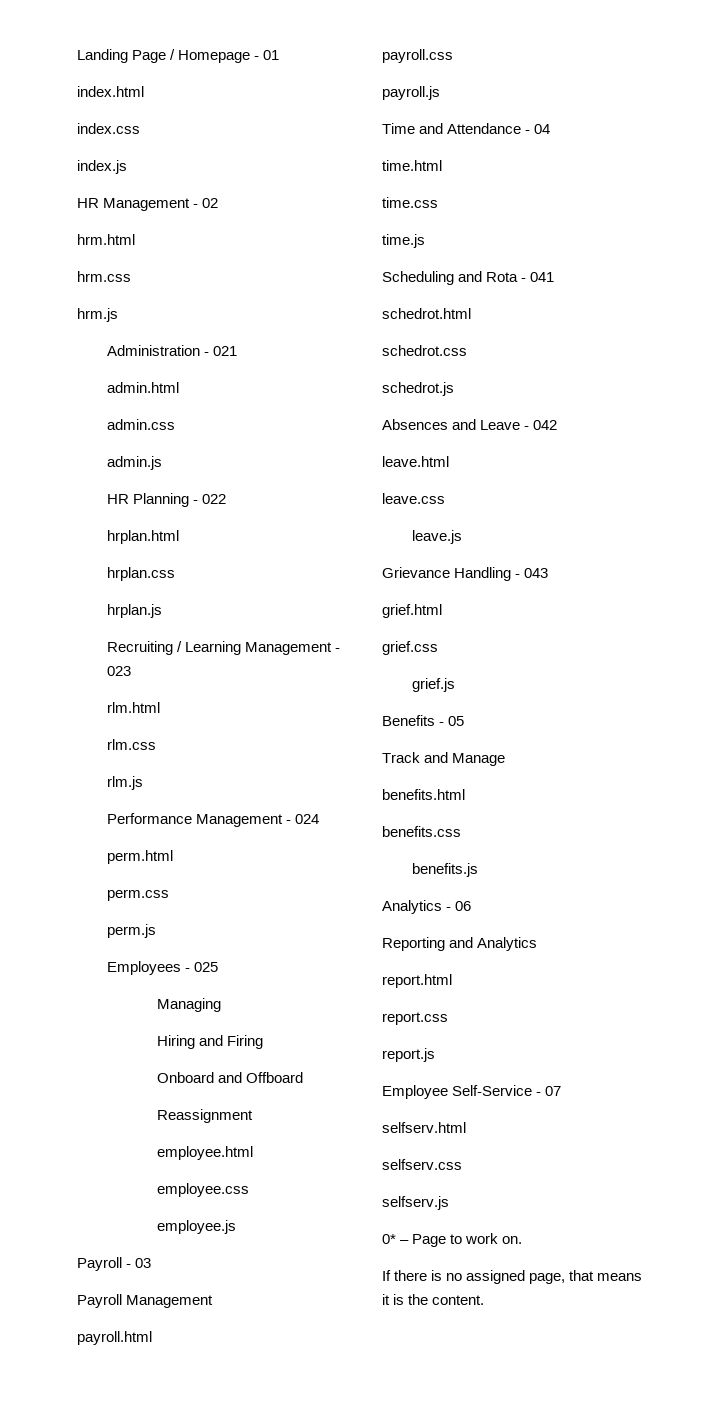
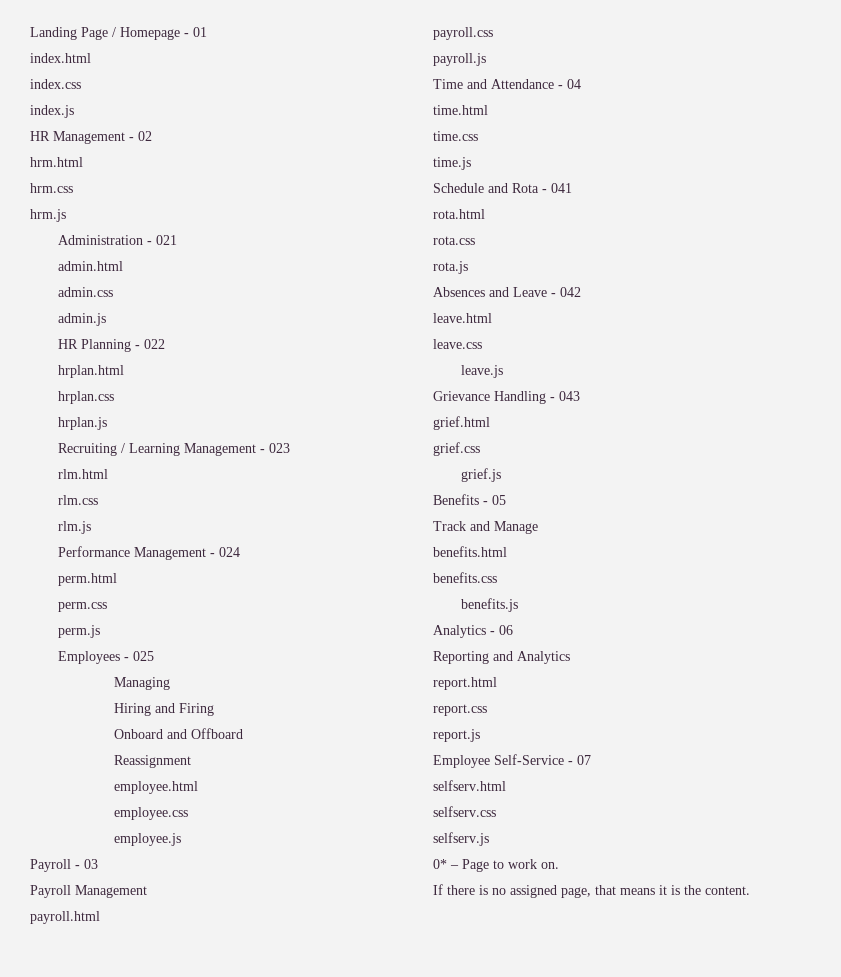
- Scheduling and Rota - 041
+ Schedule and Rota - 041
- schedrot.html
- schedrot.css
- schedrot.js
+ rota.html
+ rota.css
+ rota.js

